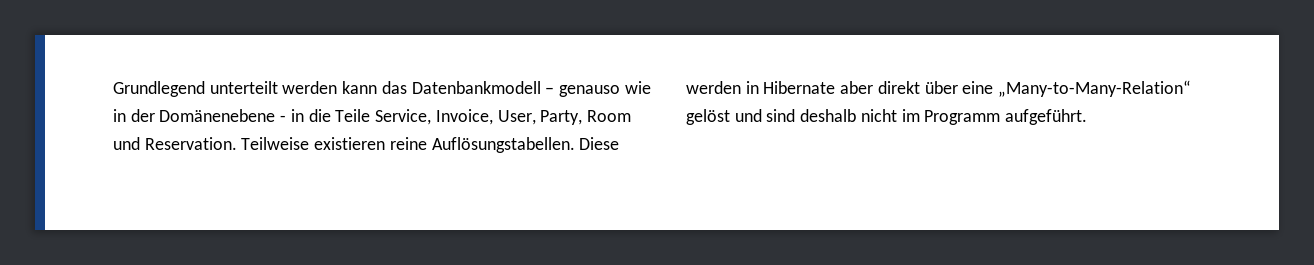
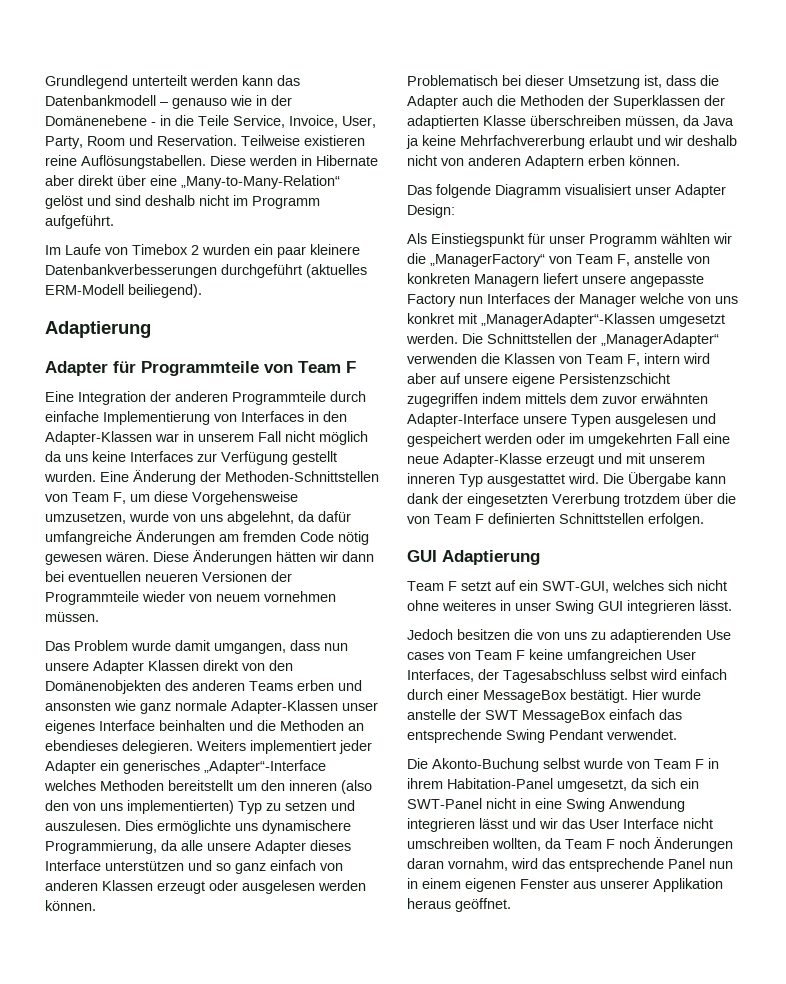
+ Im Laufe von Timebox 2 wurden ein paar kleinere Datenbankverbesserungen durchgeführt (aktuelles ERM-Modell beiliegend).
+ Adaptierung
+ Adapter für Programmteile von Team F
+ Eine Integration der anderen Programmteile durch einfache Implementierung von Interfaces in den Adapter-Klassen war in unserem Fall nicht möglich da uns keine Interfaces zur Verfügung gestellt wurden. Eine Änderung der Methoden-Schnittstellen von Team F, um diese Vorgehensweise umzusetzen, wurde von uns abgelehnt, da dafür umfangreiche Änderungen am fremden Code nötig gewesen wären. Diese Änderungen hätten wir dann bei eventuellen neueren Versionen der Programmteile wieder von neuem vornehmen müssen.
+ Das Problem wurde damit umgangen, dass nun unsere Adapter Klassen direkt von den Domänenobjekten des anderen Teams erben und ansonsten wie ganz normale Adapter-Klassen unser eigenes Interface beinhalten und die Methoden an ebendieses delegieren. Weiters implementiert jeder Adapter ein generisches „Adapter“-Interface welches Methoden bereitstellt um den inneren (also den von uns implementierten) Typ zu setzen und auszulesen. Dies ermöglichte uns dynamischere Programmierung, da alle unsere Adapter dieses Interface unterstützen und so ganz einfach von anderen Klassen erzeugt oder ausgelesen werden können.
+ Problematisch bei dieser Umsetzung ist, dass die Adapter auch die Methoden der Superklassen der adaptierten Klasse überschreiben müssen, da Java ja keine Mehrfachvererbung erlaubt und wir deshalb nicht von anderen Adaptern erben können.
+ Das folgende Diagramm visualisiert unser Adapter Design:
+ Als Einstiegspunkt für unser Programm wählten wir die „ManagerFactory“ von Team F, anstelle von konkreten Managern liefert unsere angepasste Factory nun Interfaces der Manager welche von uns konkret mit „ManagerAdapter“-Klassen umgesetzt werden. Die Schnittstellen der „ManagerAdapter“ verwenden die Klassen von Team F, intern wird aber auf unsere eigene Persistenzschicht zugegriffen indem mittels dem zuvor erwähnten Adapter-Interface unsere Typen ausgelesen und gespeichert werden oder im umgekehrten Fall eine neue Adapter-Klasse erzeugt und mit unserem inneren Typ ausgestattet wird. Die Übergabe kann dank der eingesetzten Vererbung trotzdem über die von Team F definierten Schnittstellen erfolgen.
+ GUI Adaptierung
+ Team F setzt auf ein SWT-GUI, welches sich nicht ohne weiteres in unser Swing GUI integrieren lässt.
+ Jedoch besitzen die von uns zu adaptierenden Use cases von Team F keine umfangreichen User Interfaces, der Tagesabschluss selbst wird einfach durch einer MessageBox bestätigt. Hier wurde anstelle der SWT MessageBox einfach das entsprechende Swing Pendant verwendet.
+ Die Akonto-Buchung selbst wurde von Team F in ihrem Habitation-Panel umgesetzt, da sich ein SWT-Panel nicht in eine Swing Anwendung integrieren lässt und wir das User Interface nicht umschreiben wollten, da Team F noch Änderungen daran vornahm, wird das entsprechende Panel nun in einem eigenen Fenster aus unserer Applikation heraus geöffnet.

